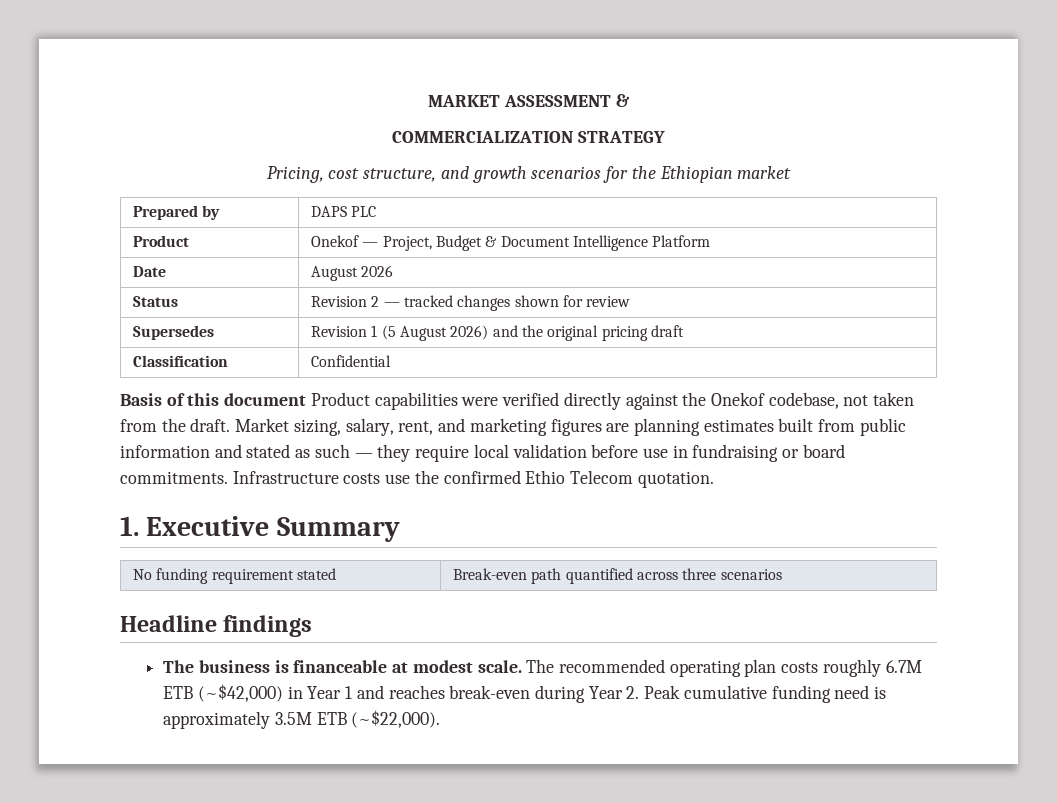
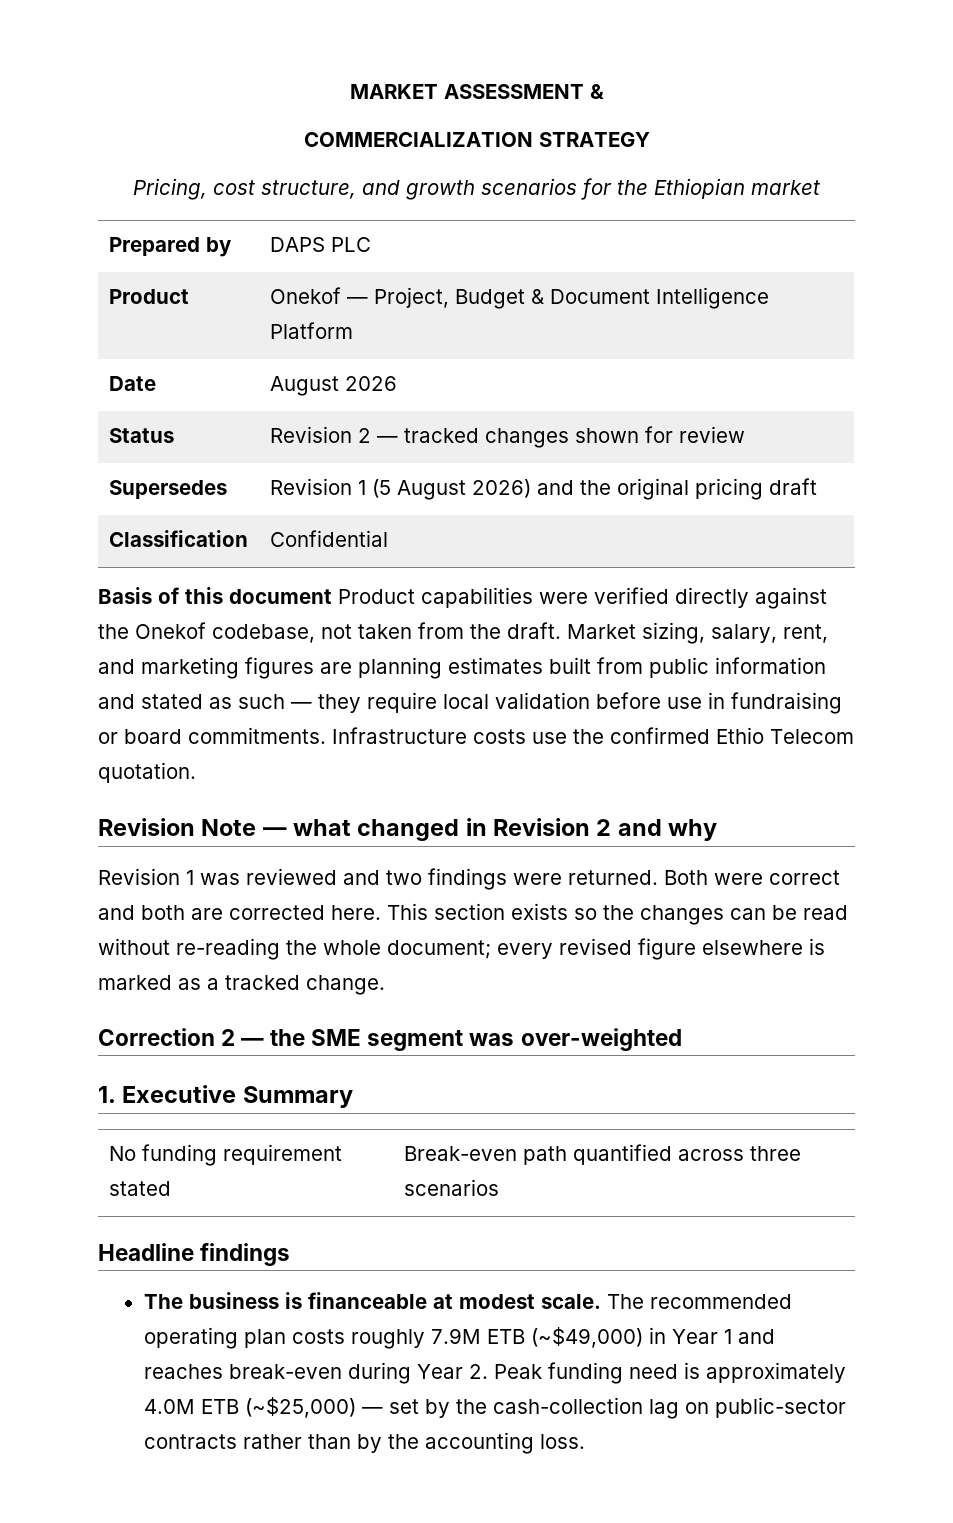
+ Revision Note — what changed in Revision 2 and why
+ Revision 1 was reviewed and two findings were returned. Both were correct and both are corrected here. This section exists so the changes can be read without re-reading the whole document; every revised figure elsewhere is marked as a tracked change.
+ Correction 2 — the SME segment was over-weighted
- The recommended operating plan costs roughly 6.7M ETB (~$42,000) in Year 1 and reaches break-even during Year 2. Peak cumulative funding need is approximately 3.5M ETB (~$22,000).
+ The recommended operating plan costs roughly 7.9M ETB (~$49,000) in Year 1 and reaches break-even during Year 2. Peak funding need is approximately 4.0M ETB (~$25,000) — set by the cash-collection lag on public-sector contracts rather than by the accounting loss.

